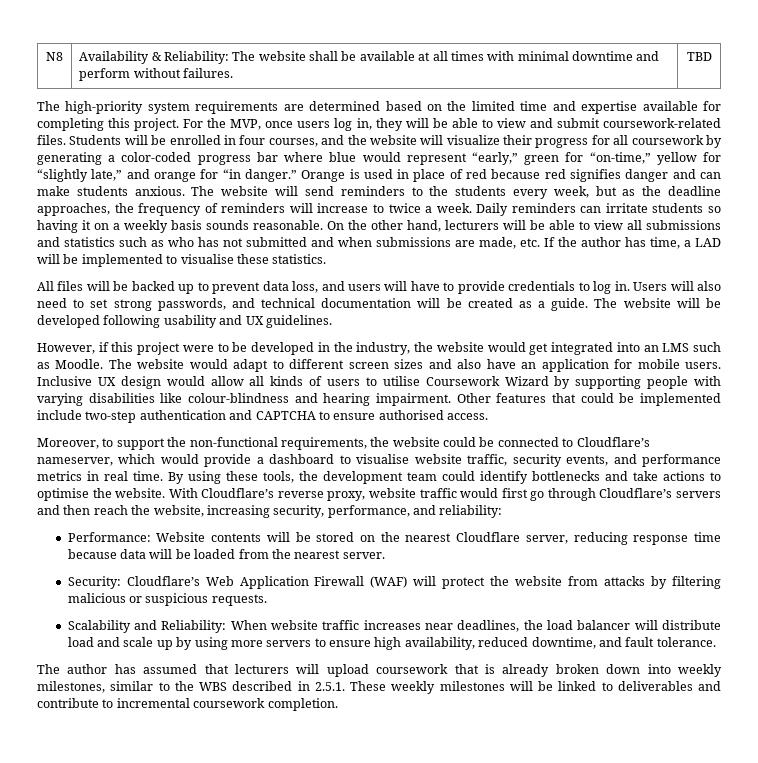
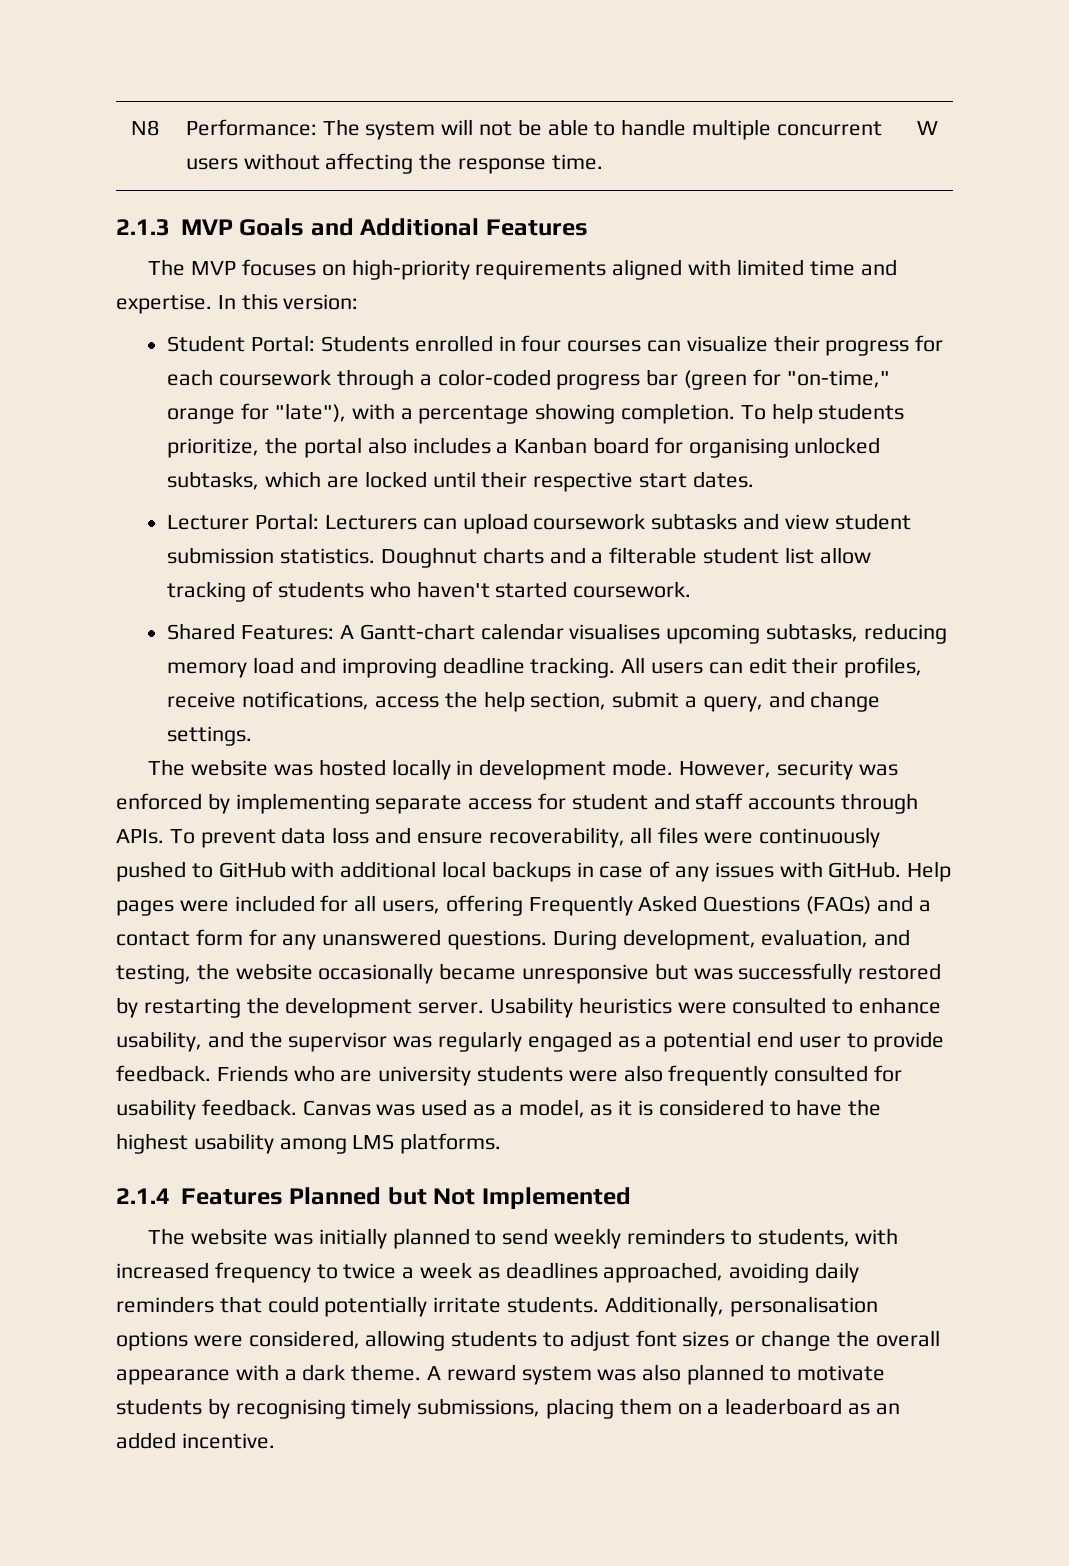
- N8 | Availability & Reliability: The website shall be available at all times with minimal downtime and perform without failures. | TBD
- The high-priority system requirements are determined based on the limited time and expertise available for completing this project. For the MVP, once users log in, they will be able to view and submit coursework-related files. Students will be enrolled in four courses, and the website will visualize their progress for all coursework by generating a color-coded progress bar where blue would represent “early,” green for “on-time,” yellow for “slightly late,” and orange for “in danger.” Orange is used in place of red because red signifies danger and can make students anxious. The website will send reminders to the students every week, but as the deadline approaches, the frequency of reminders will increase to twice a week. Daily reminders can irritate students so having it on a weekly basis sounds reasonable. On the other hand, lecturers will be able to view all submissions and statistics such as who has not submitted and when submissions are made, etc. If the author has time, a LAD will be implemented to visualise these statistics.
- All files will be backed up to prevent data loss, and users will have to provide credentials to log in. Users will also need to set strong passwords, and technical documentation will be created as a guide. The website will be developed following usability and UX guidelines.
- However, if this project were to be developed in the industry, the website would get integrated into an LMS such as Moodle. The website would adapt to different screen sizes and also have an application for mobile users. Inclusive UX design would allow all kinds of users to utilise Coursework Wizard by supporting people with varying disabilities like colour-blindness and hearing impairment. Other features that could be implemented include two-step authentication and CAPTCHA to ensure authorised access.
- Moreover, to support the non-functional requirements, the website could be connected to Cloudflare’s nameserver, which would provide a dashboard to visualise website traffic, security events, and performance metrics in real time. By using these tools, the development team could identify bottlenecks and take actions to optimise the website. With Cloudflare’s reverse proxy, website traffic would first go through Cloudflare’s servers and then reach the website, increasing security, performance, and reliability:
- Performance: Website contents will be stored on the nearest Cloudflare server, reducing response time because data will be loaded from the nearest server.
- Security: Cloudflare’s Web Application Firewall (WAF) will protect the website from attacks by filtering malicious or suspicious requests.
- Scalability and Reliability: When website traffic increases near deadlines, the load balancer will distribute load and scale up by using more servers to ensure high availability, reduced downtime, and fault tolerance.
- The author has assumed that lecturers will upload coursework that is already broken down into weekly milestones, similar to the WBS described in 2.5.1. These weekly milestones will be linked to deliverables and contribute to incremental coursework completion.
+ N8 | Performance: The system will not be able to handle multiple concurrent users without affecting the response time. | W
+ 2.1.3 MVP Goals and Additional Features
+ The MVP focuses on high-priority requirements aligned with limited time and expertise. In this version:
+ Student Portal: Students enrolled in four courses can visualize their progress for each coursework through a color-coded progress bar (green for "on-time," orange for "late"), with a percentage showing completion. To help students prioritize, the portal also includes a Kanban board for organising unlocked subtasks, which are locked until their respective start dates.
+ Lecturer Portal: Lecturers can upload coursework subtasks and view student submission statistics. Doughnut charts and a filterable student list allow tracking of students who haven't started coursework.
+ Shared Features: A Gantt-chart calendar visualises upcoming subtasks, reducing memory load and improving deadline tracking. All users can edit their profiles, receive notifications, access the help section, submit a query, and change settings.
+ The website was hosted locally in development mode. However, security was enforced by implementing separate access for student and staff accounts through APIs. To prevent data loss and ensure recoverability, all files were continuously pushed to GitHub with additional local backups in case of any issues with GitHub. Help pages were included for all users, offering Frequently Asked Questions (FAQs) and a contact form for any unanswered questions. During development, evaluation, and testing, the website occasionally became unresponsive but was successfully restored by restarting the development server. Usability heuristics were consulted to enhance usability, and the supervisor was regularly engaged as a potential end user to provide feedback. Friends who are university students were also frequently consulted for usability feedback. Canvas was used as a model, as it is considered to have the highest usability among LMS platforms.
+ 2.1.4 Features Planned but Not Implemented
+ The website was initially planned to send weekly reminders to students, with increased frequency to twice a week as deadlines approached, avoiding daily reminders that could potentially irritate students. Additionally, personalisation options were considered, allowing students to adjust font sizes or change the overall appearance with a dark theme. A reward system was also planned to motivate students by recognising timely submissions, placing them on a leaderboard as an added incentive.

